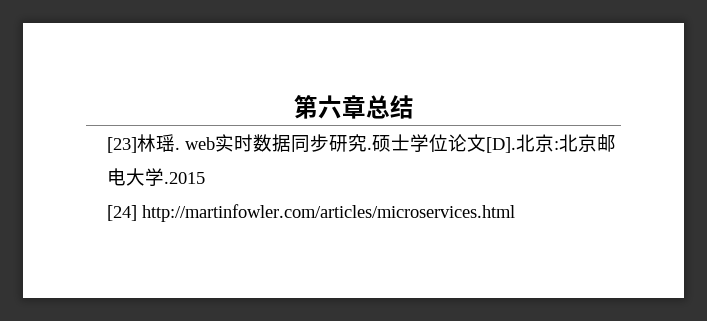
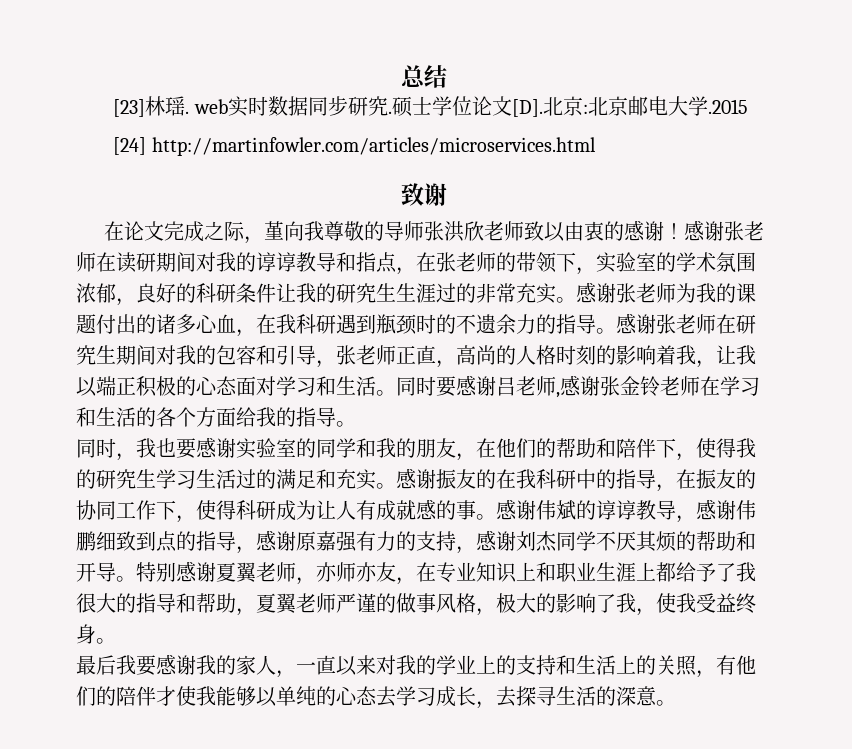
- 第六章总结
+ 总结
+ 致谢
+ 在论文完成之际，堇向我尊敬的导师张洪欣老师致以由衷的感谢！感谢张老师在读研期间对我的谆谆教导和指点，在张老师的带领下，实验室的学术氛围浓郁，良好的科研条件让我的研究生生涯过的非常充实。感谢张老师为我的课题付出的诸多心血，在我科研遇到瓶颈时的不遗余力的指导。感谢张老师在研究生期间对我的包容和引导，张老师正直，高尚的人格时刻的影响着我，让我以端正积极的心态面对学习和生活。同时要感谢吕老师,感谢张金铃老师在学习和生活的各个方面给我的指导。
+ 同时，我也要感谢实验室的同学和我的朋友，在他们的帮助和陪伴下，使得我的研究生学习生活过的满足和充实。感谢振友的在我科研中的指导，在振友的协同工作下，使得科研成为让人有成就感的事。感谢伟斌的谆谆教导，感谢伟鹏细致到点的指导，感谢原嘉强有力的支持，感谢刘杰同学不厌其烦的帮助和开导。特别感谢夏翼老师，亦师亦友，在专业知识上和职业生涯上都给予了我很大的指导和帮助，夏翼老师严谨的做事风格，极大的影响了我，使我受益终身。
+ 最后我要感谢我的家人，一直以来对我的学业上的支持和生活上的关照，有他们的陪伴才使我能够以单纯的心态去学习成长，去探寻生活的深意。

